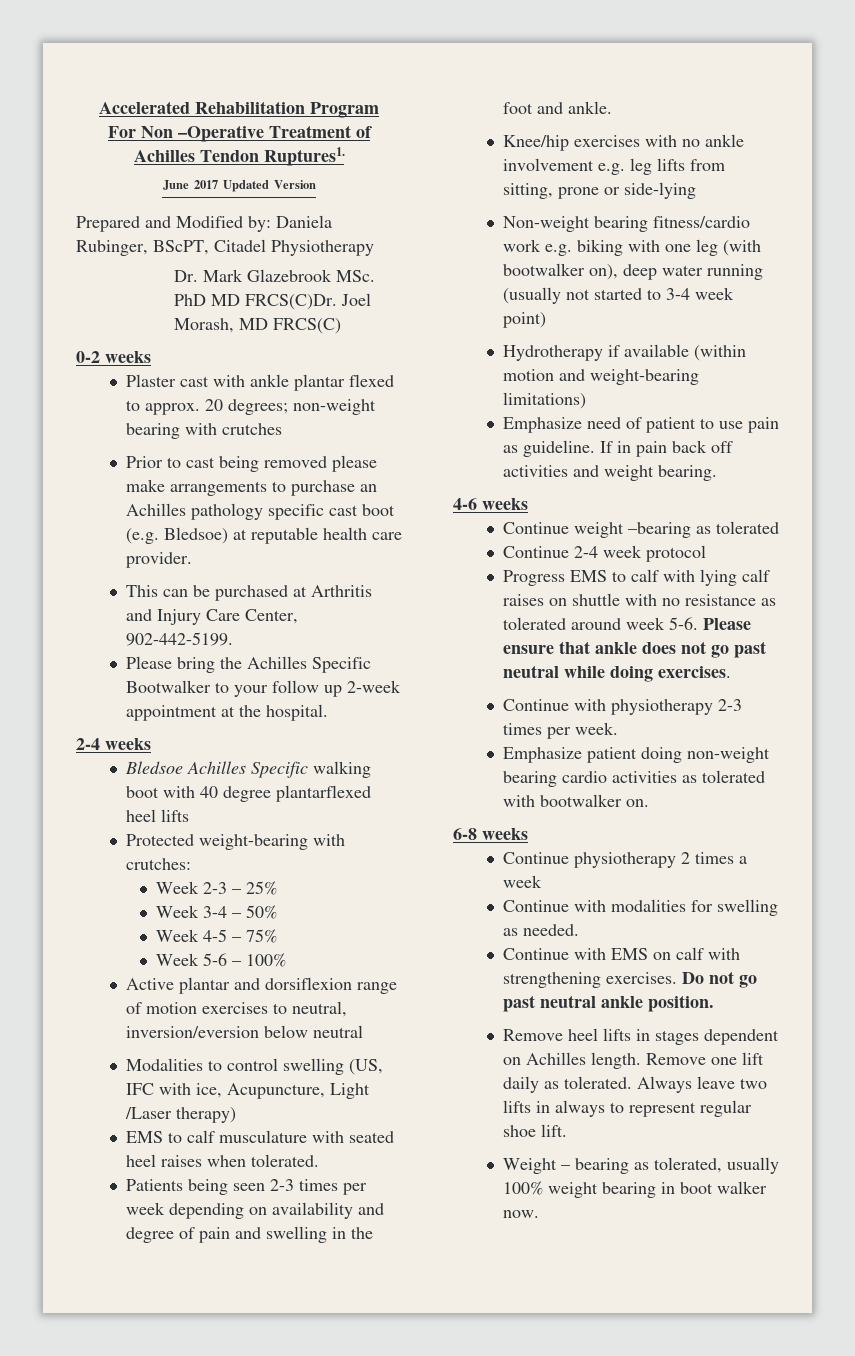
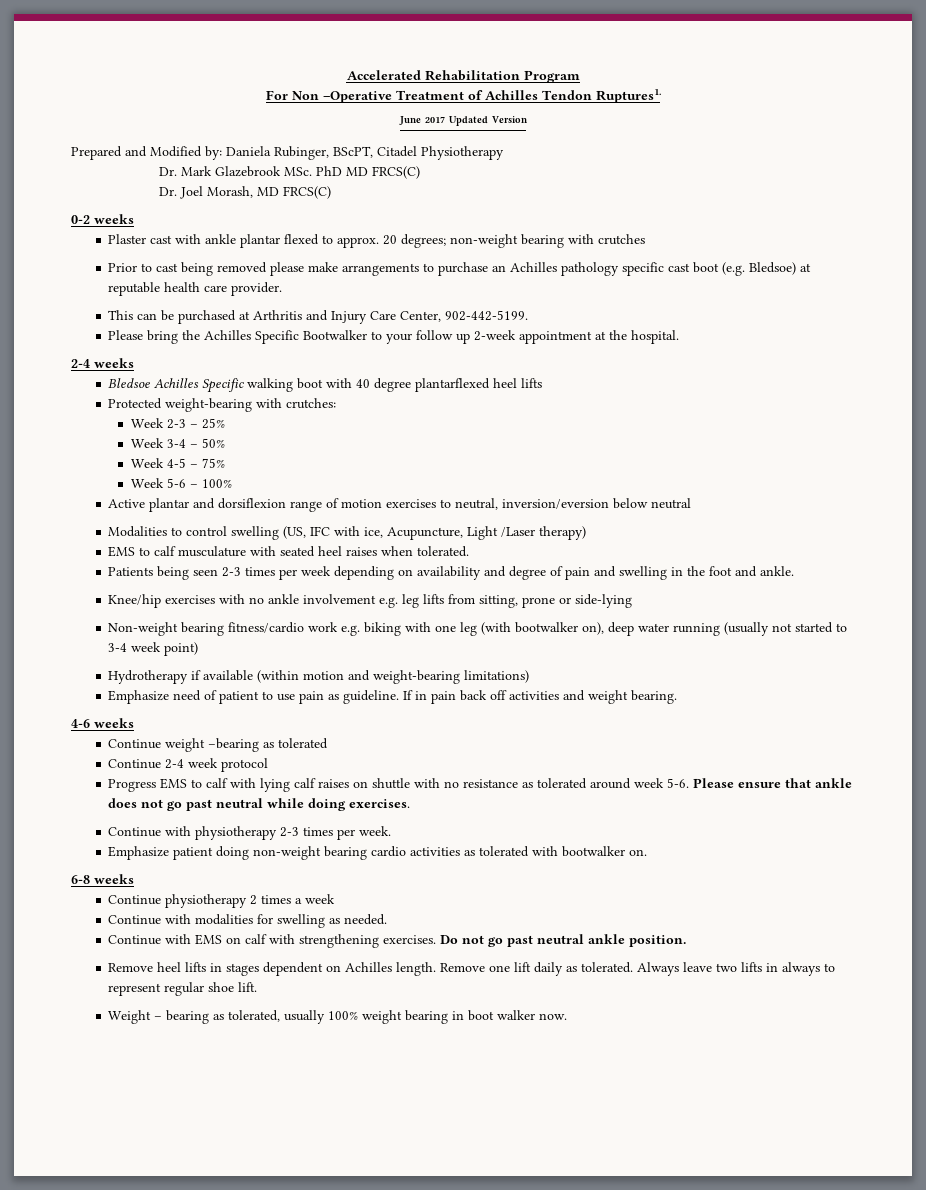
- Dr. Mark Glazebrook MSc. PhD MD FRCS(C)Dr. Joel Morash, MD FRCS(C)
+ Dr. Mark Glazebrook MSc. PhD MD FRCS(C)
+ Dr. Joel Morash, MD FRCS(C)

